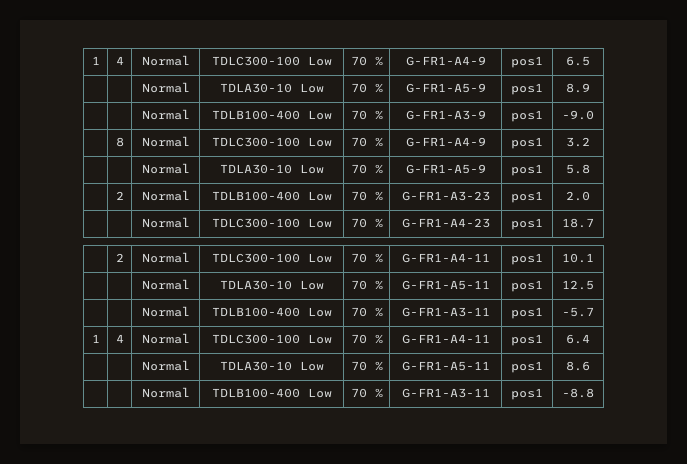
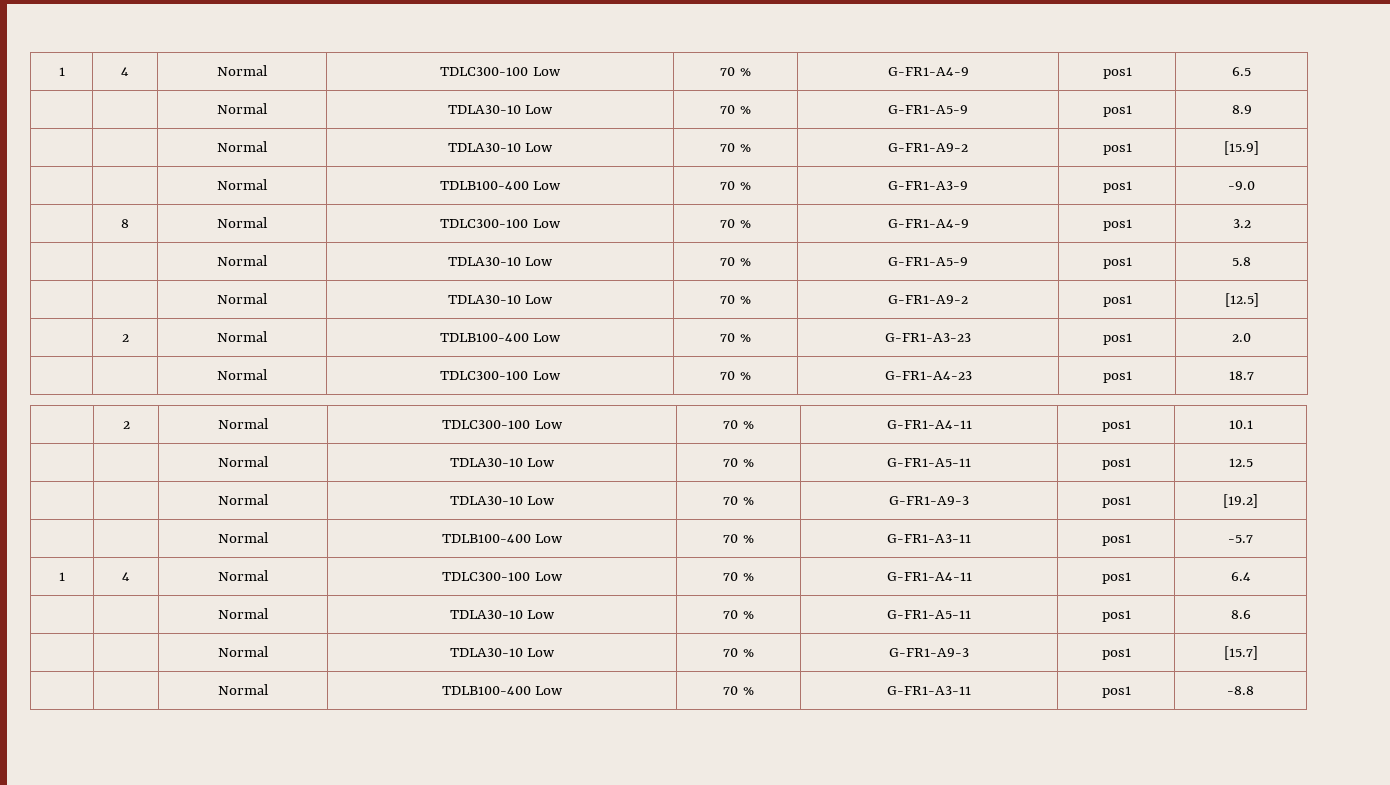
+ | | Normal | TDLA30-10 Low | 70 % | G-FR1-A9-2 | pos1 | [15.9]
+ | | Normal | TDLA30-10 Low | 70 % | G-FR1-A9-2 | pos1 | [12.5]
+ | | Normal | TDLA30-10 Low | 70 % | G-FR1-A9-3 | pos1 | [19.2]
+ | | Normal | TDLA30-10 Low | 70 % | G-FR1-A9-3 | pos1 | [15.7]

